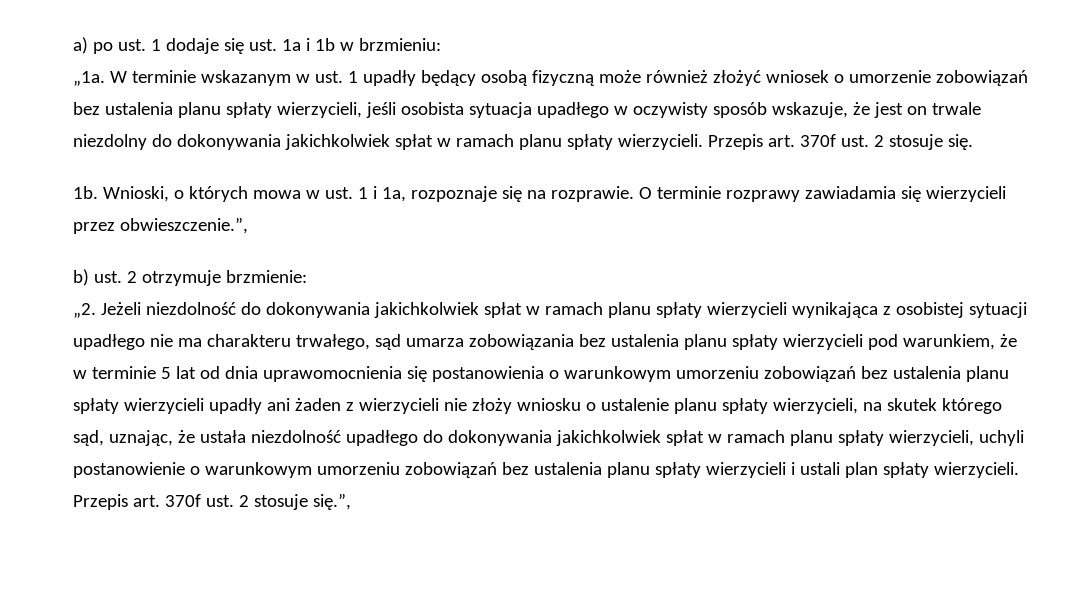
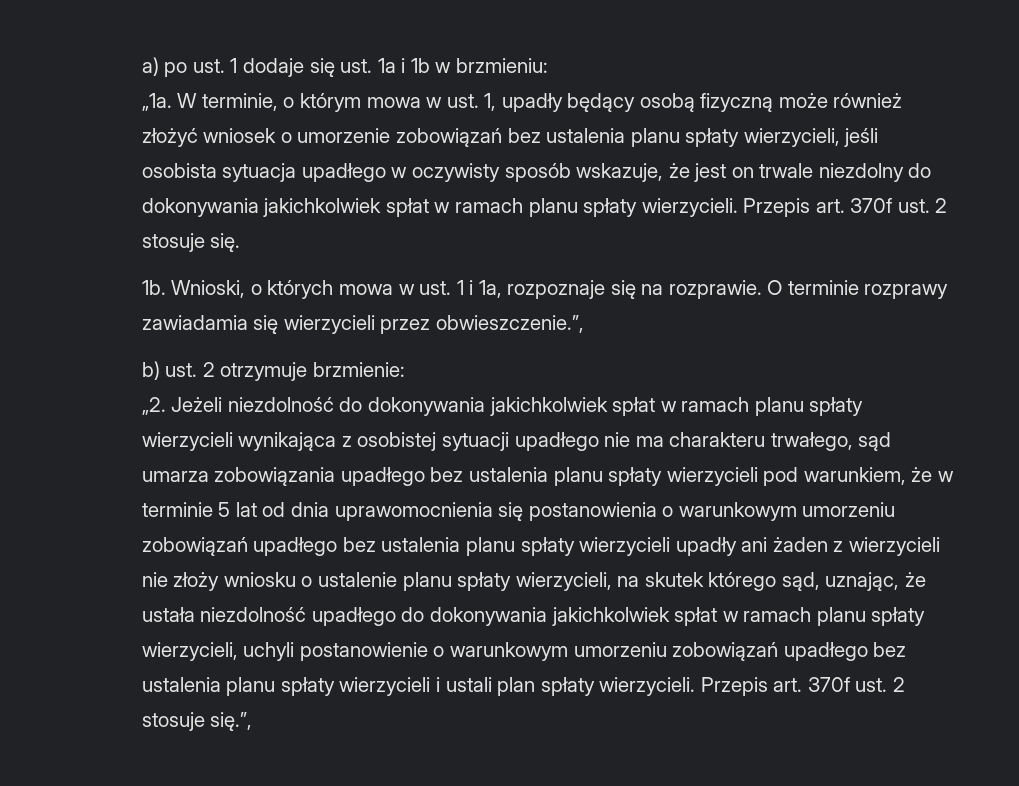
- W terminie wskazanym w ust. 1 upadły będący osobą fizyczną może również złożyć wniosek o umorzenie zobowiązań bez ustalenia planu spłaty wierzycieli, jeśli osobista sytuacja upadłego w oczywisty sposób wskazuje, że jest on trwale niezdolny do dokonywania jakichkolwiek spłat w ramach planu spłaty wierzycieli.
+ W terminie, o którym mowa w ust. 1, upadły będący osobą fizyczną może również złożyć wniosek o umorzenie zobowiązań bez ustalenia planu spłaty wierzycieli, jeśli osobista sytuacja upadłego w oczywisty sposób wskazuje, że jest on trwale niezdolny do dokonywania jakichkolwiek spłat w ramach planu spłaty wierzycieli.
- Jeżeli niezdolność do dokonywania jakichkolwiek spłat w ramach planu spłaty wierzycieli wynikająca z osobistej sytuacji upadłego nie ma charakteru trwałego, sąd umarza zobowiązania bez ustalenia planu spłaty wierzycieli pod warunkiem, że w terminie 5 lat od dnia uprawomocnienia się postanowienia o warunkowym umorzeniu zobowiązań bez ustalenia planu spłaty wierzycieli upadły ani żaden z wierzycieli nie złoży wniosku o ustalenie planu spłaty wierzycieli, na skutek którego sąd, uznając, że ustała niezdolność upadłego do dokonywania jakichkolwiek spłat w ramach planu spłaty wierzycieli, uchyli postanowienie o warunkowym umorzeniu zobowiązań bez ustalenia planu spłaty wierzycieli i ustali plan spłaty wierzycieli.
+ Jeżeli niezdolność do dokonywania jakichkolwiek spłat w ramach planu spłaty wierzycieli wynikająca z osobistej sytuacji upadłego nie ma charakteru trwałego, sąd umarza zobowiązania upadłego bez ustalenia planu spłaty wierzycieli pod warunkiem, że w terminie 5 lat od dnia uprawomocnienia się postanowienia o warunkowym umorzeniu zobowiązań upadłego bez ustalenia planu spłaty wierzycieli upadły ani żaden z wierzycieli nie złoży wniosku o ustalenie planu spłaty wierzycieli, na skutek którego sąd, uznając, że ustała niezdolność upadłego do dokonywania jakichkolwiek spłat w ramach planu spłaty wierzycieli, uchyli postanowienie o warunkowym umorzeniu zobowiązań upadłego bez ustalenia planu spłaty wierzycieli i ustali plan spłaty wierzycieli.

